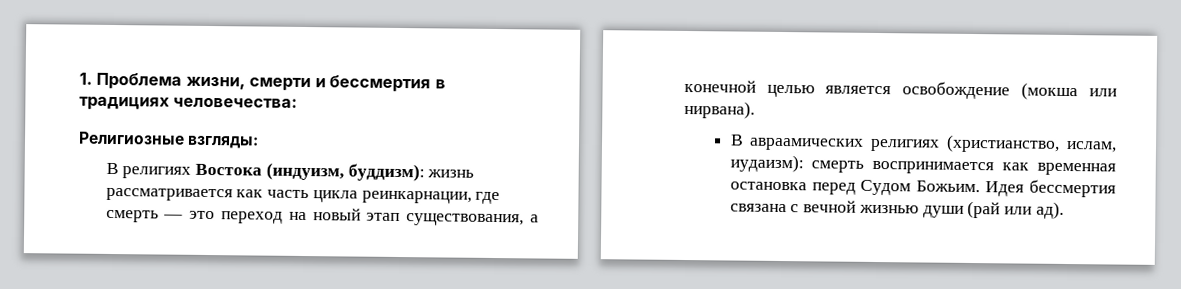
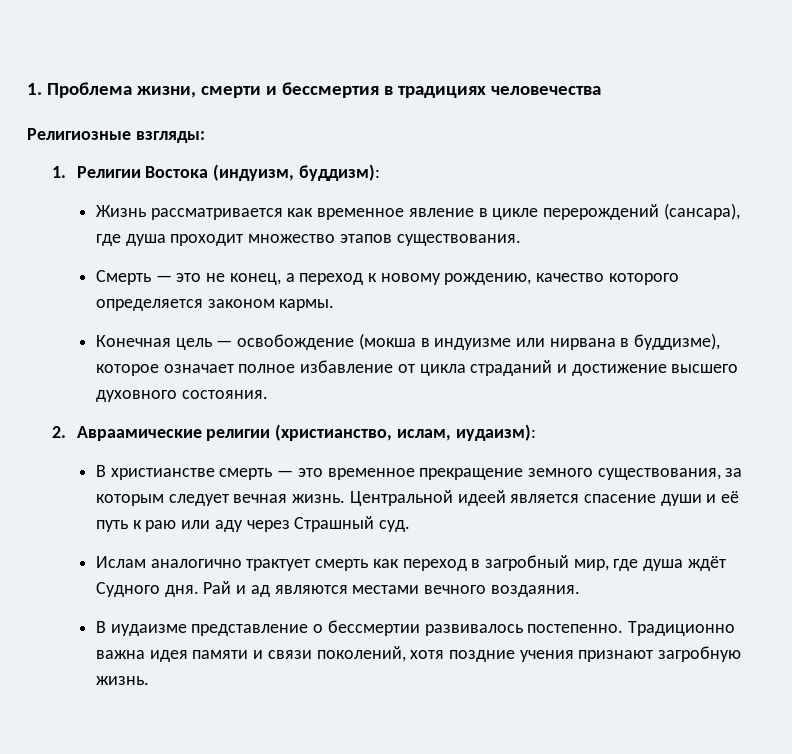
- 1. Проблема жизни, смерти и бессмертия в традициях человечества:
+ 1. Проблема жизни, смерти и бессмертия в традициях человечества
- В религиях Востока (индуизм, буддизм): жизнь рассматривается как часть цикла реинкарнации, где смерть — это переход на новый этап существования, а конечной целью является освобождение (мокша или нирвана).
- В авраамических религиях (христианство, ислам, иудаизм): смерть воспринимается как временная остановка перед Судом Божьим. Идея бессмертия связана с вечной жизнью души (рай или ад).
+ 1. Религии Востока (индуизм, буддизм):
+ Жизнь рассматривается как временное явление в цикле перерождений (сансара), где душа проходит множество этапов существования.
+ Смерть — это не конец, а переход к новому рождению, качество которого определяется законом кармы.
+ Конечная цель — освобождение (мокша в индуизме или нирвана в буддизме), которое означает полное избавление от цикла страданий и достижение высшего духовного состояния.
+ 2. Авраамические религии (христианство, ислам, иудаизм):
+ В христианстве смерть — это временное прекращение земного существования, за которым следует вечная жизнь. Центральной идеей является спасение души и её путь к раю или аду через Страшный суд.
+ Ислам аналогично трактует смерть как переход в загробный мир, где душа ждёт Судного дня. Рай и ад являются местами вечного воздаяния.
+ В иудаизме представление о бессмертии развивалось постепенно. Традиционно важна идея памяти и связи поколений, хотя поздние учения признают загробную жизнь.

